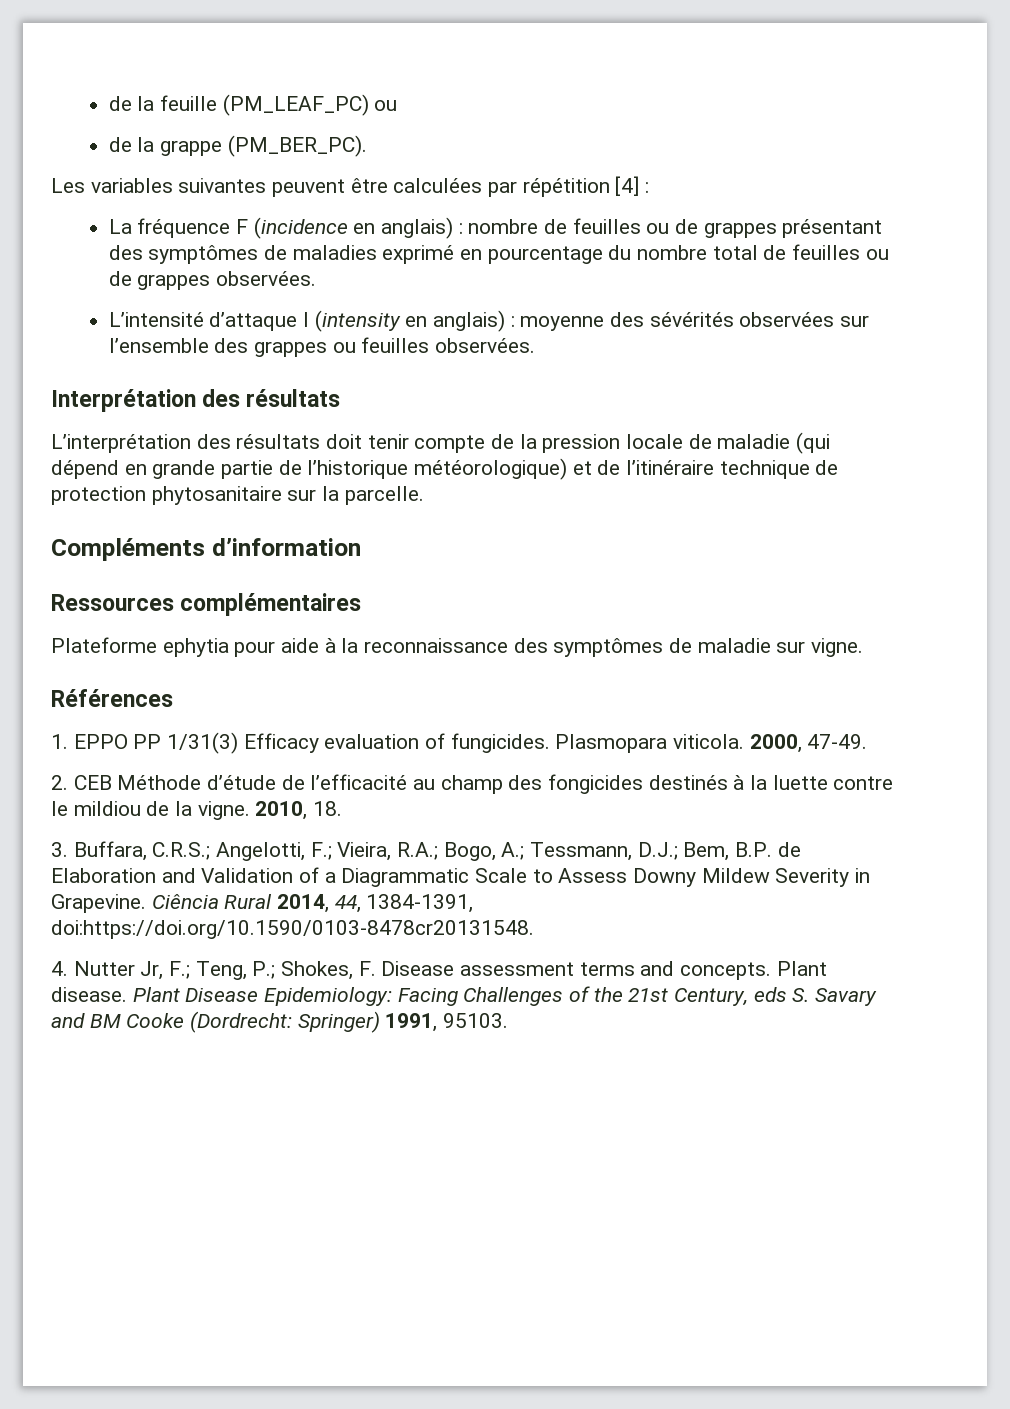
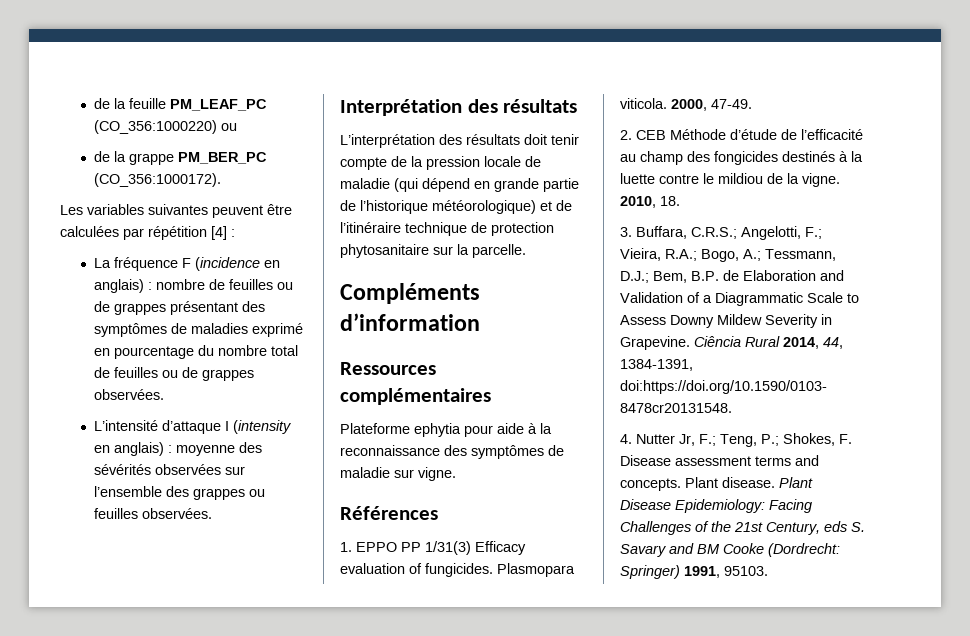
- de la feuille (PM_LEAF_PC) ou
+ de la feuille PM_LEAF_PC (CO_356:1000220) ou
- de la grappe (PM_BER_PC).
+ de la grappe PM_BER_PC (CO_356:1000172).

